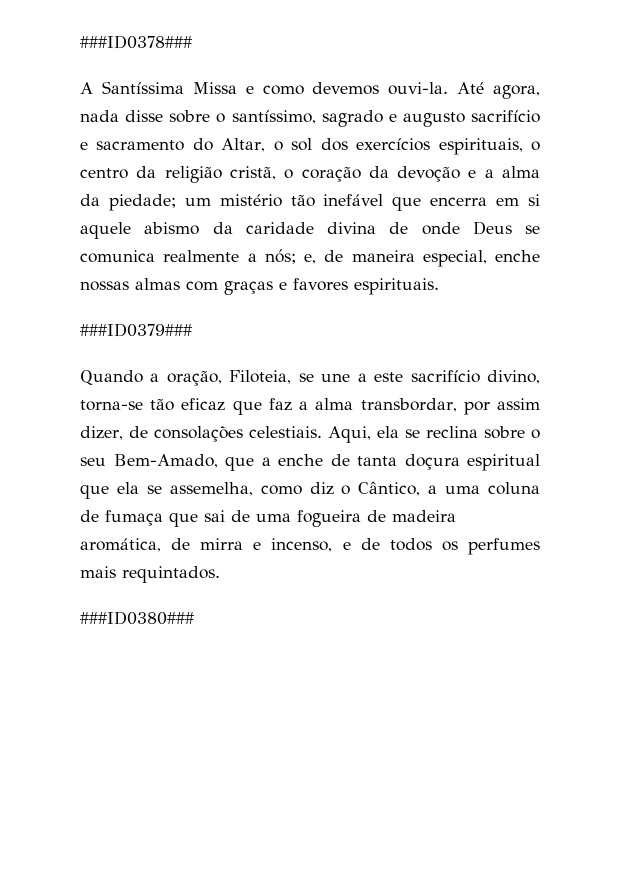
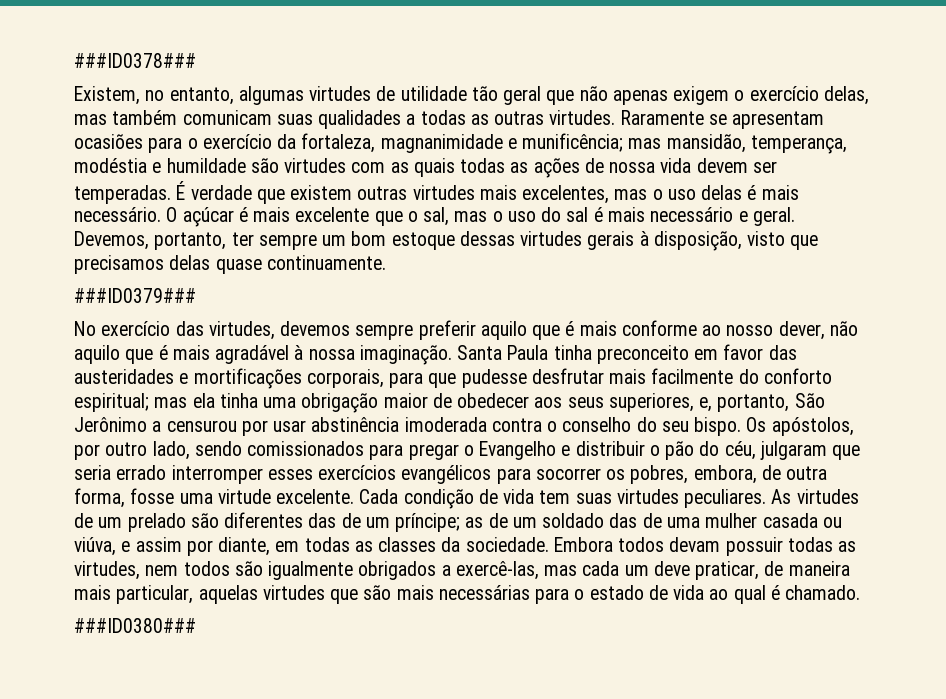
- A Santíssima Missa e como devemos ouvi-la. Até agora, nada disse sobre o santíssimo, sagrado e augusto sacrifício e sacramento do Altar, o sol dos exercícios espirituais, o centro da religião cristã, o coração da devoção e a alma da piedade; um mistério tão inefável que encerra em si aquele abismo da caridade divina de onde Deus se comunica realmente a nós; e, de maneira especial, enche nossas almas com graças e favores espirituais.
+ Existem, no entanto, algumas virtudes de utilidade tão geral que não apenas exigem o exercício delas, mas também comunicam suas qualidades a todas as outras virtudes. Raramente se apresentam ocasiões para o exercício da fortaleza, magnanimidade e munificência; mas mansidão, temperança, modéstia e humildade são virtudes com as quais todas as ações de nossa vida devem ser temperadas. É verdade que existem outras virtudes mais excelentes, mas o uso delas é mais necessário. O açúcar é mais excelente que o sal, mas o uso do sal é mais necessário e geral. Devemos, portanto, ter sempre um bom estoque dessas virtudes gerais à disposição, visto que precisamos delas quase continuamente.
  ###ID0379###
- Quando a oração, Filoteia, se une a este sacrifício divino, torna-se tão eficaz que faz a alma transbordar, por assim dizer, de consolações celestiais. Aqui, ela se reclina sobre o seu Bem-Amado, que a enche de tanta doçura espiritual que ela se assemelha, como diz o Cântico, a uma coluna de fumaça que sai de uma fogueira de madeira aromática, de mirra e incenso, e de todos os perfumes mais requintados.
+ No exercício das virtudes, devemos sempre preferir aquilo que é mais conforme ao nosso dever, não aquilo que é mais agradável à nossa imaginação. Santa Paula tinha preconceito em favor das austeridades e mortificações corporais, para que pudesse desfrutar mais facilmente do conforto espiritual; mas ela tinha uma obrigação maior de obedecer aos seus superiores, e, portanto, São Jerônimo a censurou por usar abstinência imoderada contra o conselho do seu bispo. Os apóstolos, por outro lado, sendo comissionados para pregar o Evangelho e distribuir o pão do céu, julgaram que seria errado interromper esses exercícios evangélicos para socorrer os pobres, embora, de outra forma, fosse uma virtude excelente. Cada condição de vida tem suas virtudes peculiares. As virtudes de um prelado são diferentes das de um príncipe; as de um soldado das de uma mulher casada ou viúva, e assim por diante, em todas as classes da sociedade. Embora todos devam possuir todas as virtudes, nem todos são igualmente obrigados a exercê-las, mas cada um deve praticar, de maneira mais particular, aquelas virtudes que são mais necessárias para o estado de vida ao qual é chamado.

